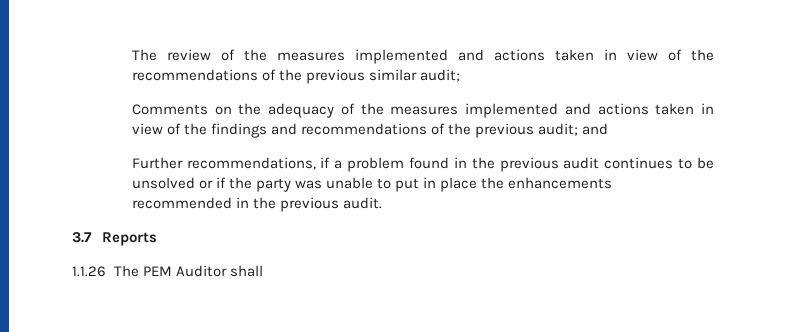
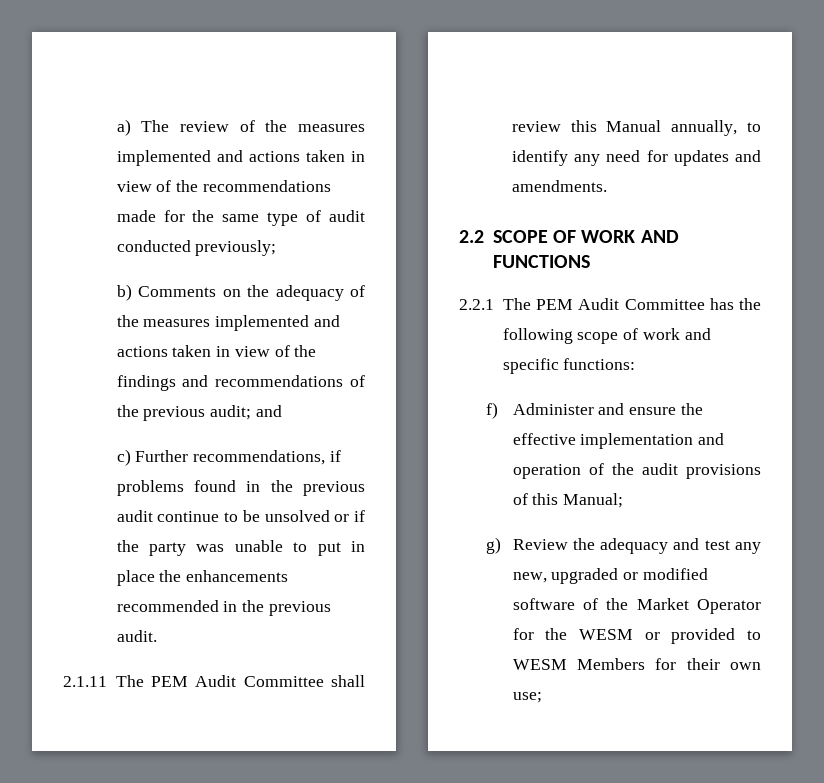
- The review of the measures implemented and actions taken in view of the recommendations of the previous similar audit;
- Comments on the adequacy of the measures implemented and actions taken in view of the findings and recommendations of the previous audit; and
+ a) The review of the measures implemented and actions taken in view of the recommendations made for the same type of audit conducted previously;
+ b) Comments on the adequacy of the measures implemented and actions taken in view of the findings and recommendations of the previous audit; and
- Further recommendations, if a problem found in the previous audit continues to be unsolved or if the party was unable to put in place the enhancements recommended in the previous audit.
+ c) Further recommendations, if problems found in the previous audit continue to be unsolved or if the party was unable to put in place the enhancements recommended in the previous audit.
- 3.7 Reports
- 1.1.26 The PEM Auditor shall
+ 2.1.11 The PEM Audit Committee shall review this Manual annually, to identify any need for updates and amendments.
+ 2.2 SCOPE OF WORK AND FUNCTIONS
+ 2.2.1 The PEM Audit Committee has the following scope of work and specific functions:
+ f) Administer and ensure the effective implementation and operation of the audit provisions of this Manual;
+ g) Review the adequacy and test any new, upgraded or modified software of the Market Operator for the WESM or provided to WESM Members for their own use;

